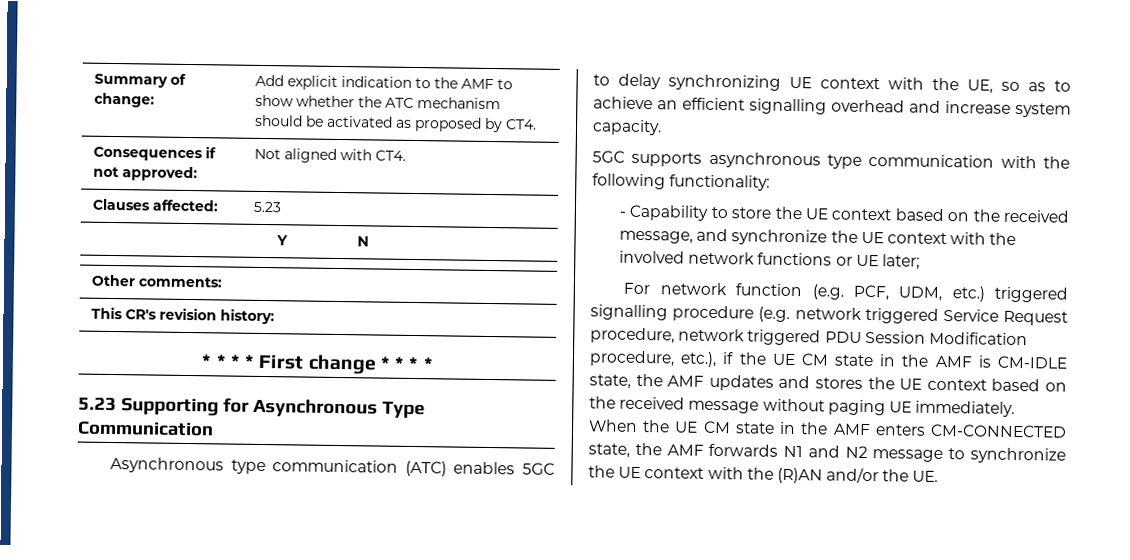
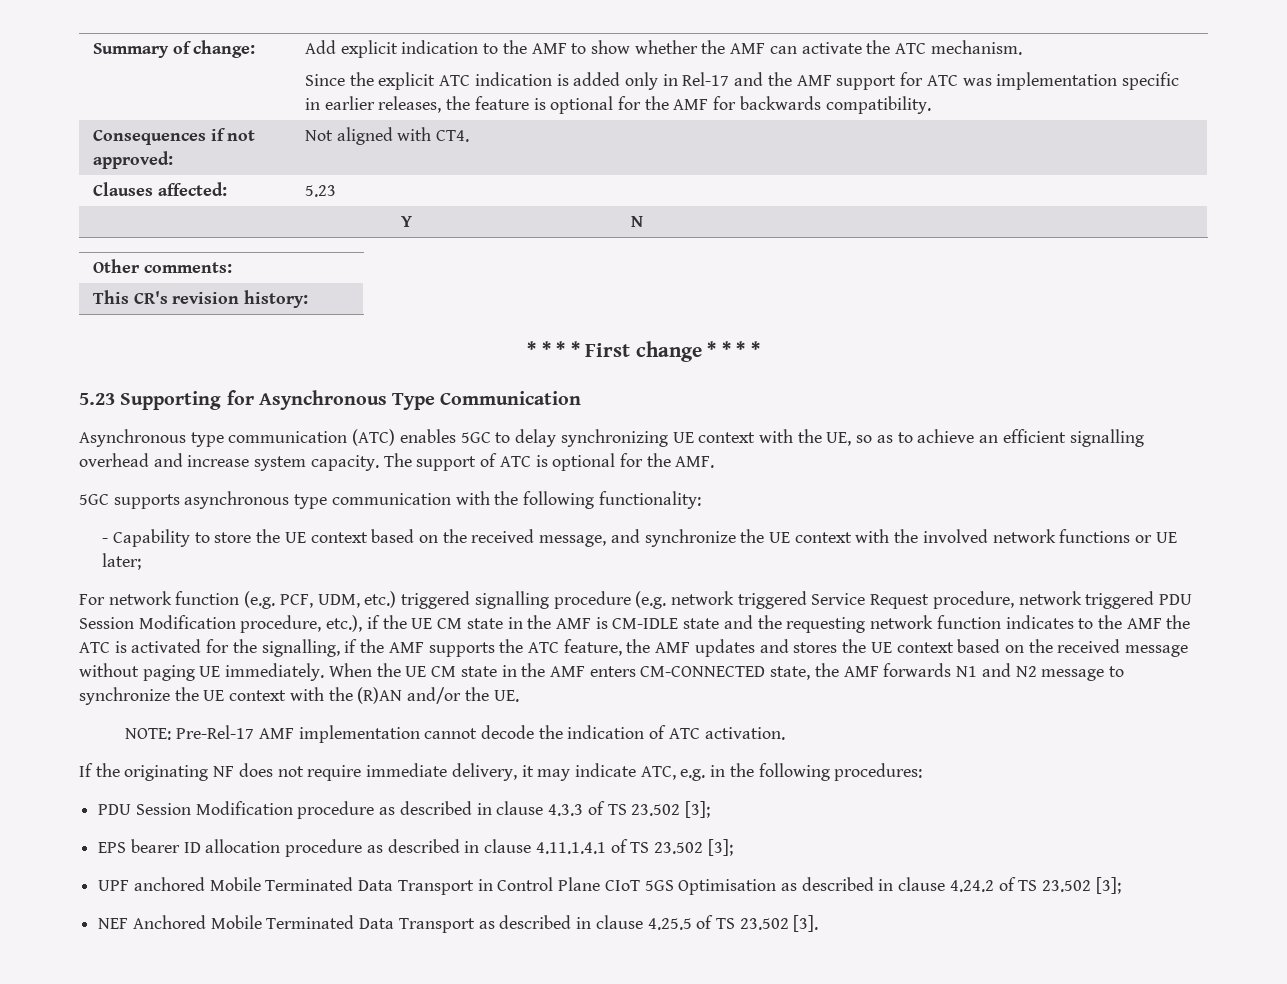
- Add explicit indication to the AMF to show whether the ATC mechanism should be activated as proposed by CT4.
+ Add explicit indication to the AMF to show whether the AMF can activate the ATC mechanism.
+ Since the explicit ATC indication is added only in Rel-17 and the AMF support for ATC was implementation specific in earlier releases, the feature is optional for the AMF for backwards compatibility.
+ The support of ATC is optional for the AMF.
- For network function (e.g. PCF, UDM, etc.) triggered signalling procedure (e.g. network triggered Service Request procedure, network triggered PDU Session Modification procedure, etc.), if the UE CM state in the AMF is CM-IDLE state, the AMF updates and stores the UE context based on the received message without paging UE immediately.
+ For network function (e.g. PCF, UDM, etc.) triggered signalling procedure (e.g. network triggered Service Request procedure, network triggered PDU Session Modification procedure, etc.), if the UE CM state in the AMF is CM-IDLE state and the requesting network function indicates to the AMF the ATC is activated for the signalling, if the AMF supports the ATC feature, the AMF updates and stores the UE context based on the received message without paging UE immediately.
+ NOTE: Pre-Rel-17 AMF implementation cannot decode the indication of ATC activation.
+ If the originating NF does not require immediate delivery, it may indicate ATC, e.g. in the following procedures:
+ PDU Session Modification procedure as described in clause 4.3.3 of TS 23.502 [3];
+ EPS bearer ID allocation procedure as described in clause 4.11.1.4.1 of TS 23.502 [3];
+ UPF anchored Mobile Terminated Data Transport in Control Plane CIoT 5GS Optimisation as described in clause 4.24.2 of TS 23.502 [3];
+ NEF Anchored Mobile Terminated Data Transport as described in clause 4.25.5 of TS 23.502 [3].

